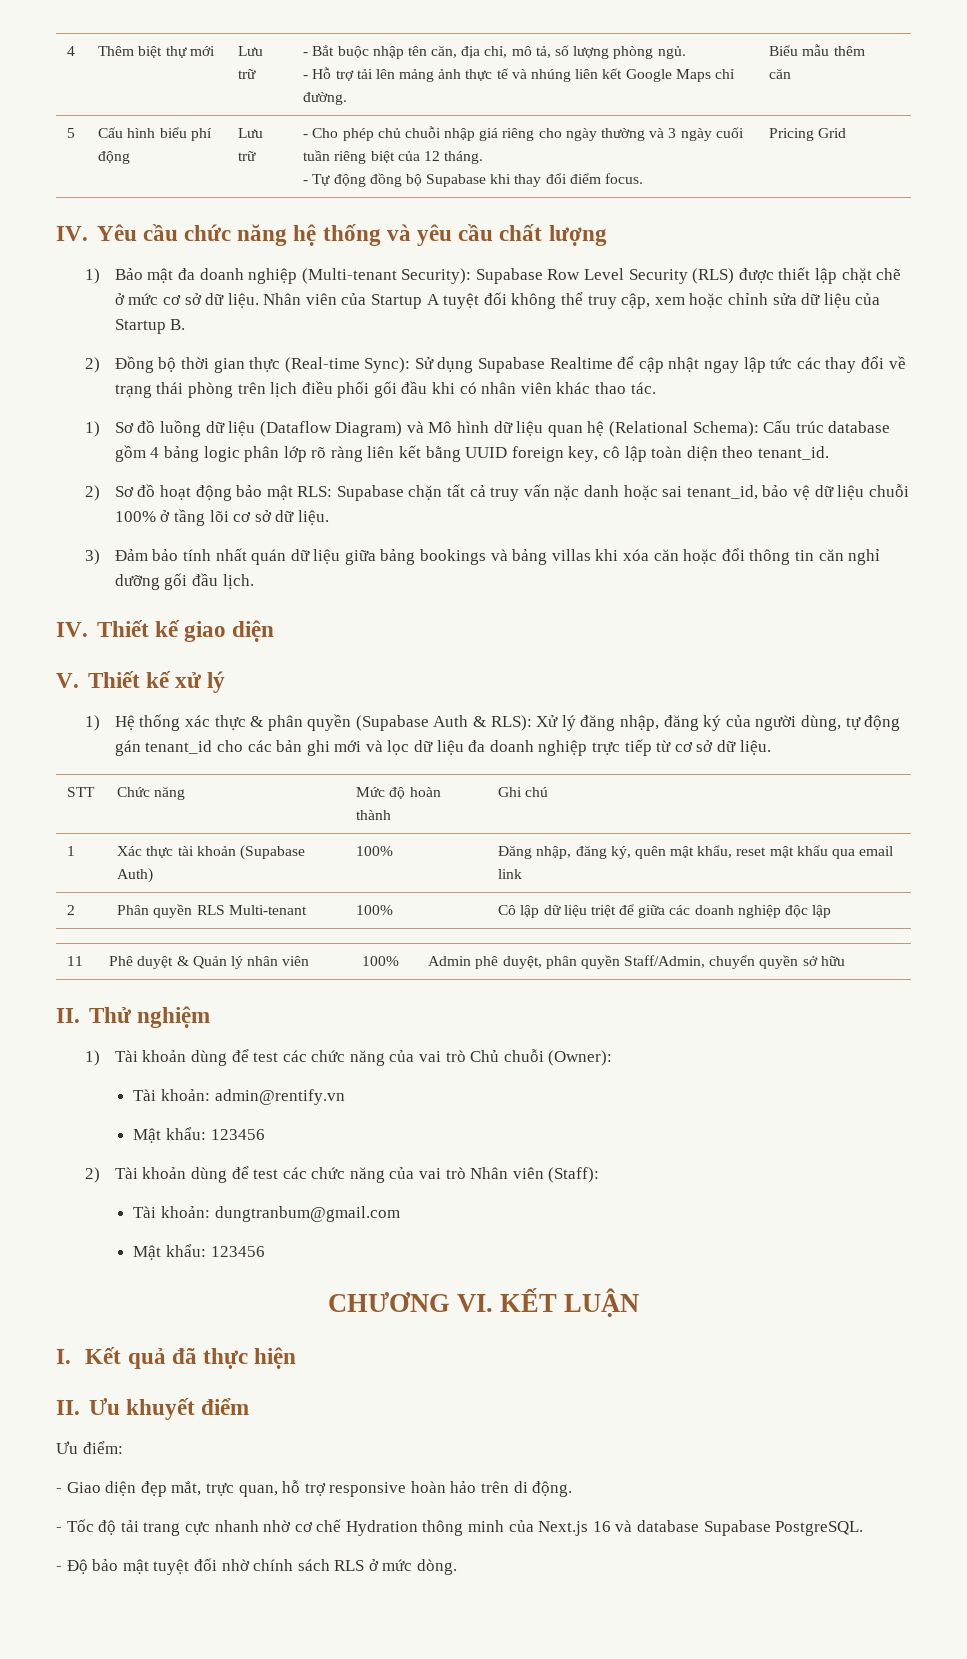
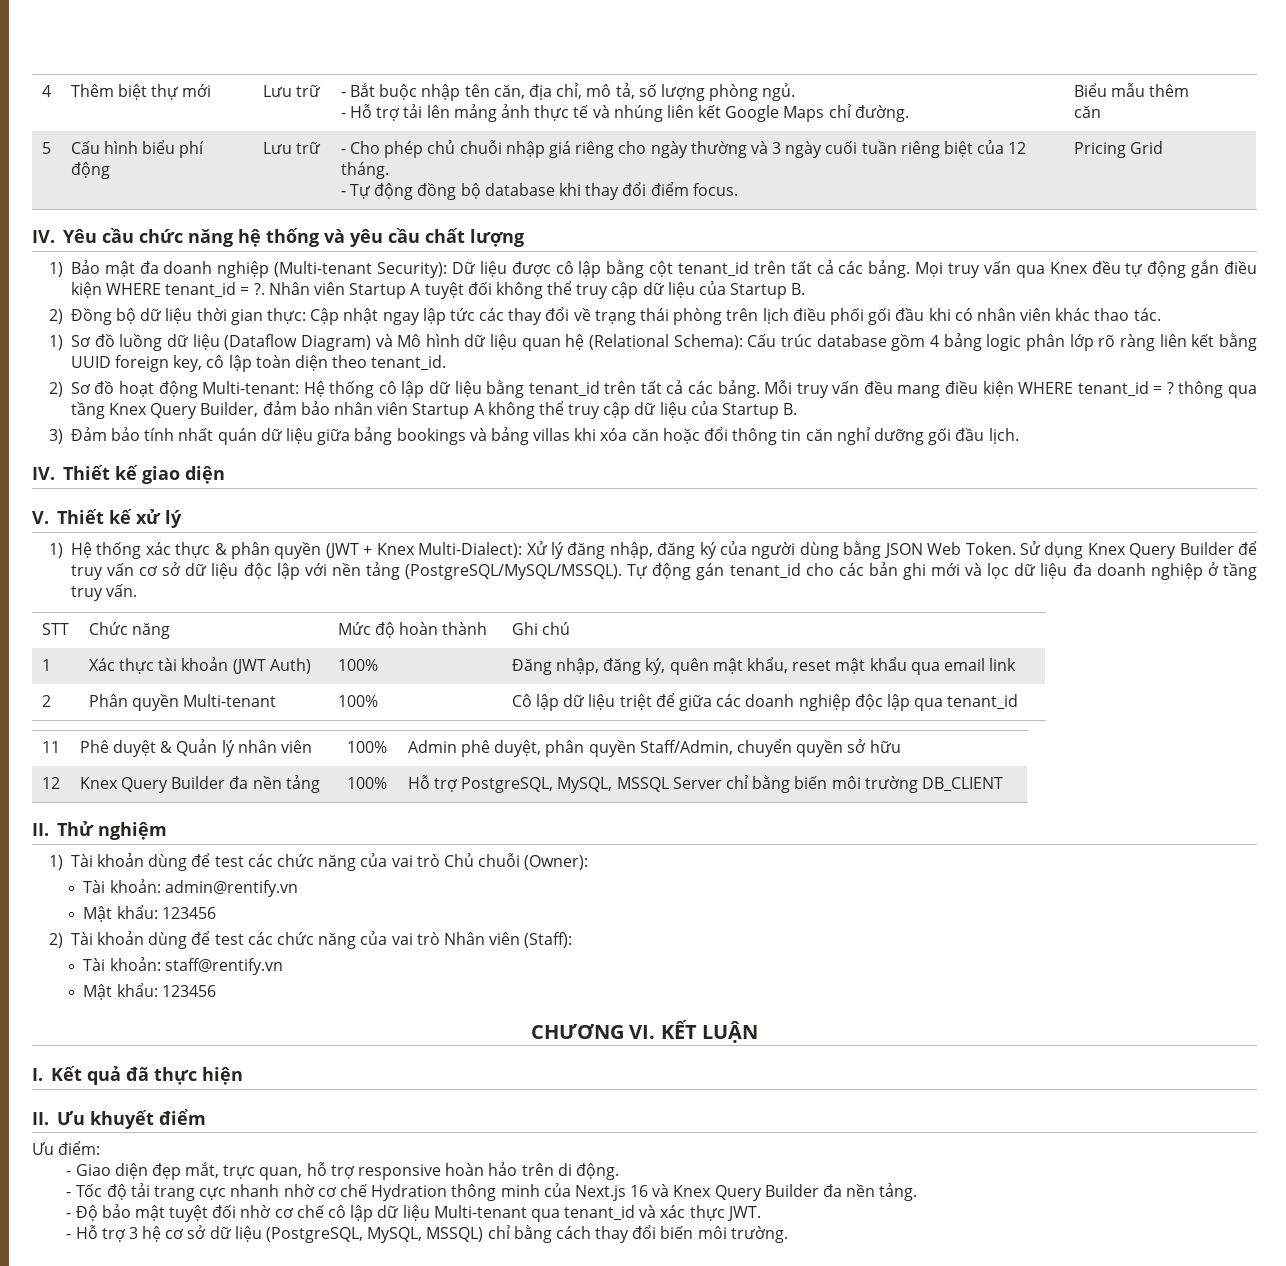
- - Tự động đồng bộ Supabase khi thay đổi điểm focus.
+ - Tự động đồng bộ database khi thay đổi điểm focus.
- 1) Bảo mật đa doanh nghiệp (Multi-tenant Security): Supabase Row Level Security (RLS) được thiết lập chặt chẽ ở mức cơ sở dữ liệu. Nhân viên của Startup A tuyệt đối không thể truy cập, xem hoặc chỉnh sửa dữ liệu của Startup B.
+ 1) Bảo mật đa doanh nghiệp (Multi-tenant Security): Dữ liệu được cô lập bằng cột tenant_id trên tất cả các bảng. Mọi truy vấn qua Knex đều tự động gắn điều kiện WHERE tenant_id = ?. Nhân viên Startup A tuyệt đối không thể truy cập dữ liệu của Startup B.
- 2) Đồng bộ thời gian thực (Real-time Sync): Sử dụng Supabase Realtime để cập nhật ngay lập tức các thay đổi về trạng thái phòng trên lịch điều phối gối đầu khi có nhân viên khác thao tác.
+ 2) Đồng bộ dữ liệu thời gian thực: Cập nhật ngay lập tức các thay đổi về trạng thái phòng trên lịch điều phối gối đầu khi có nhân viên khác thao tác.
- 2) Sơ đồ hoạt động bảo mật RLS: Supabase chặn tất cả truy vấn nặc danh hoặc sai tenant_id, bảo vệ dữ liệu chuỗi 100% ở tầng lõi cơ sở dữ liệu.
+ 2) Sơ đồ hoạt động Multi-tenant: Hệ thống cô lập dữ liệu bằng tenant_id trên tất cả các bảng. Mỗi truy vấn đều mang điều kiện WHERE tenant_id = ? thông qua tầng Knex Query Builder, đảm bảo nhân viên Startup A không thể truy cập dữ liệu của Startup B.
- 1) Hệ thống xác thực & phân quyền (Supabase Auth & RLS): Xử lý đăng nhập, đăng ký của người dùng, tự động gán tenant_id cho các bản ghi mới và lọc dữ liệu đa doanh nghiệp trực tiếp từ cơ sở dữ liệu.
+ 1) Hệ thống xác thực & phân quyền (JWT + Knex Multi-Dialect): Xử lý đăng nhập, đăng ký của người dùng bằng JSON Web Token. Sử dụng Knex Query Builder để truy vấn cơ sở dữ liệu độc lập với nền tảng (PostgreSQL/MySQL/MSSQL). Tự động gán tenant_id cho các bản ghi mới và lọc dữ liệu đa doanh nghiệp ở tầng truy vấn.
- 1 | Xác thực tài khoản (Supabase Auth) | 100% | Đăng nhập, đăng ký, quên mật khẩu, reset mật khẩu qua email link
+ 1 | Xác thực tài khoản (JWT Auth) | 100% | Đăng nhập, đăng ký, quên mật khẩu, reset mật khẩu qua email link
- 2 | Phân quyền RLS Multi-tenant | 100% | Cô lập dữ liệu triệt để giữa các doanh nghiệp độc lập
+ 2 | Phân quyền Multi-tenant | 100% | Cô lập dữ liệu triệt để giữa các doanh nghiệp độc lập qua tenant_id
+ 12 | Knex Query Builder đa nền tảng | 100% | Hỗ trợ PostgreSQL, MySQL, MSSQL Server chỉ bằng biến môi trường DB_CLIENT
- Tài khoản: dungtranbum@gmail.com
+ Tài khoản: staff@rentify.vn
- - Tốc độ tải trang cực nhanh nhờ cơ chế Hydration thông minh của Next.js 16 và database Supabase PostgreSQL.
+ - Tốc độ tải trang cực nhanh nhờ cơ chế Hydration thông minh của Next.js 16 và Knex Query Builder đa nền tảng.
- - Độ bảo mật tuyệt đối nhờ chính sách RLS ở mức dòng.
+ - Độ bảo mật tuyệt đối nhờ cơ chế cô lập dữ liệu Multi-tenant qua tenant_id và xác thực JWT.
+ - Hỗ trợ 3 hệ cơ sở dữ liệu (PostgreSQL, MySQL, MSSQL) chỉ bằng cách thay đổi biến môi trường.

